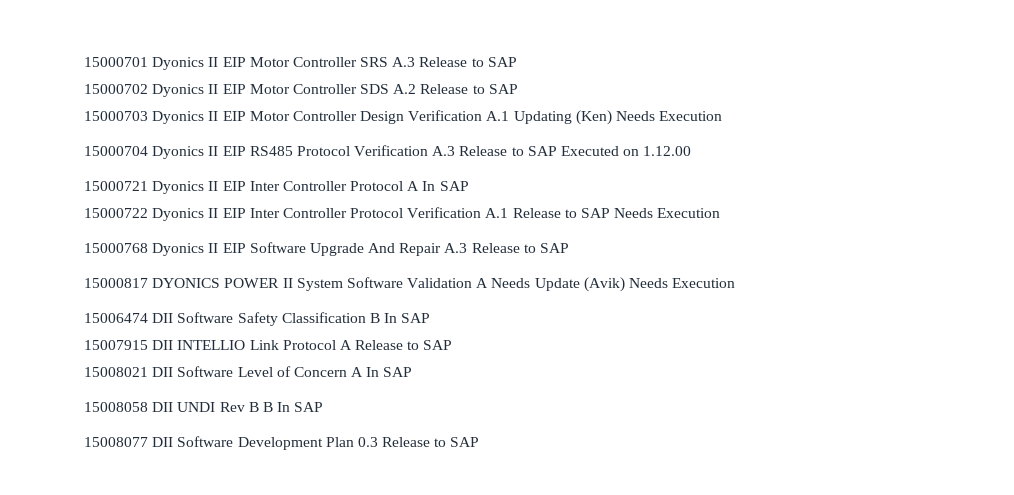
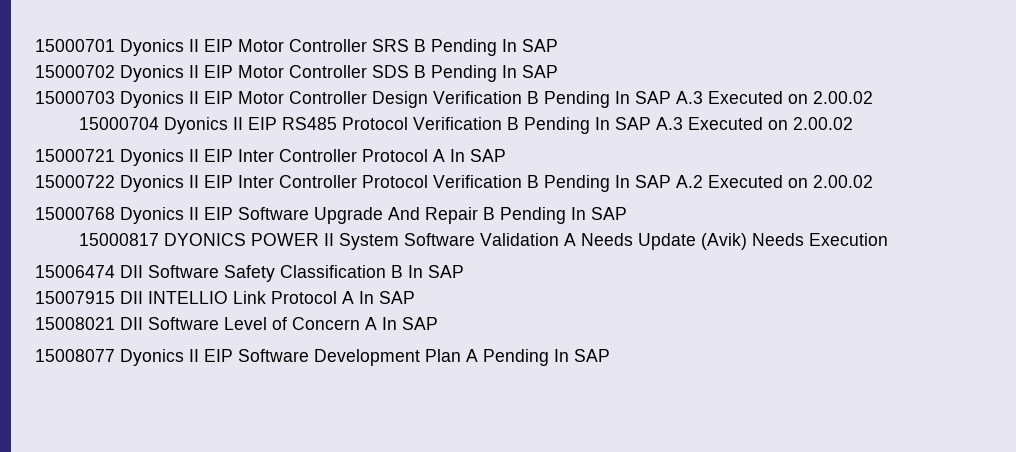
- 15000701 Dyonics II EIP Motor Controller SRS A.3 Release to SAP
+ 15000701 Dyonics II EIP Motor Controller SRS B Pending In SAP
- 15000702 Dyonics II EIP Motor Controller SDS A.2 Release to SAP
+ 15000702 Dyonics II EIP Motor Controller SDS B Pending In SAP
- 15000703 Dyonics II EIP Motor Controller Design Verification A.1 Updating (Ken) Needs Execution
+ 15000703 Dyonics II EIP Motor Controller Design Verification B Pending In SAP A.3 Executed on 2.00.02
- 15000704 Dyonics II EIP RS485 Protocol Verification A.3 Release to SAP Executed on 1.12.00
+ 15000704 Dyonics II EIP RS485 Protocol Verification B Pending In SAP A.3 Executed on 2.00.02
- 15000722 Dyonics II EIP Inter Controller Protocol Verification A.1 Release to SAP Needs Execution
+ 15000722 Dyonics II EIP Inter Controller Protocol Verification B Pending In SAP A.2 Executed on 2.00.02
- 15000768 Dyonics II EIP Software Upgrade And Repair A.3 Release to SAP
+ 15000768 Dyonics II EIP Software Upgrade And Repair B Pending In SAP
- 15007915 DII INTELLIO Link Protocol A Release to SAP
+ 15007915 DII INTELLIO Link Protocol A In SAP
- 15008058 DII UNDI Rev B B In SAP
- 15008077 DII Software Development Plan 0.3 Release to SAP
+ 15008077 Dyonics II EIP Software Development Plan A Pending In SAP

